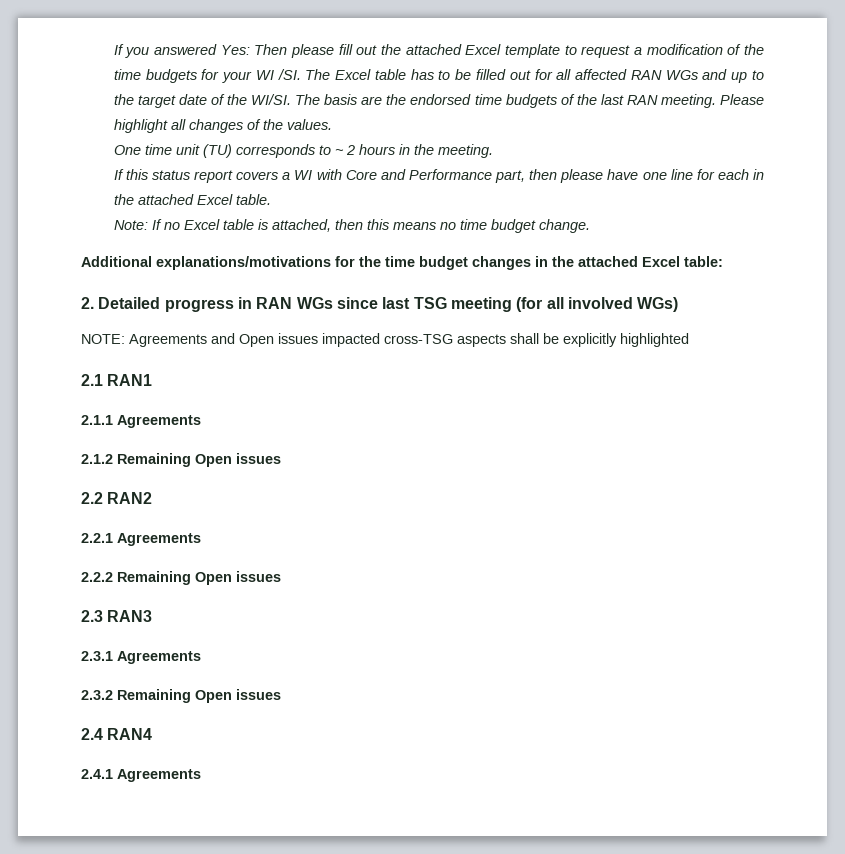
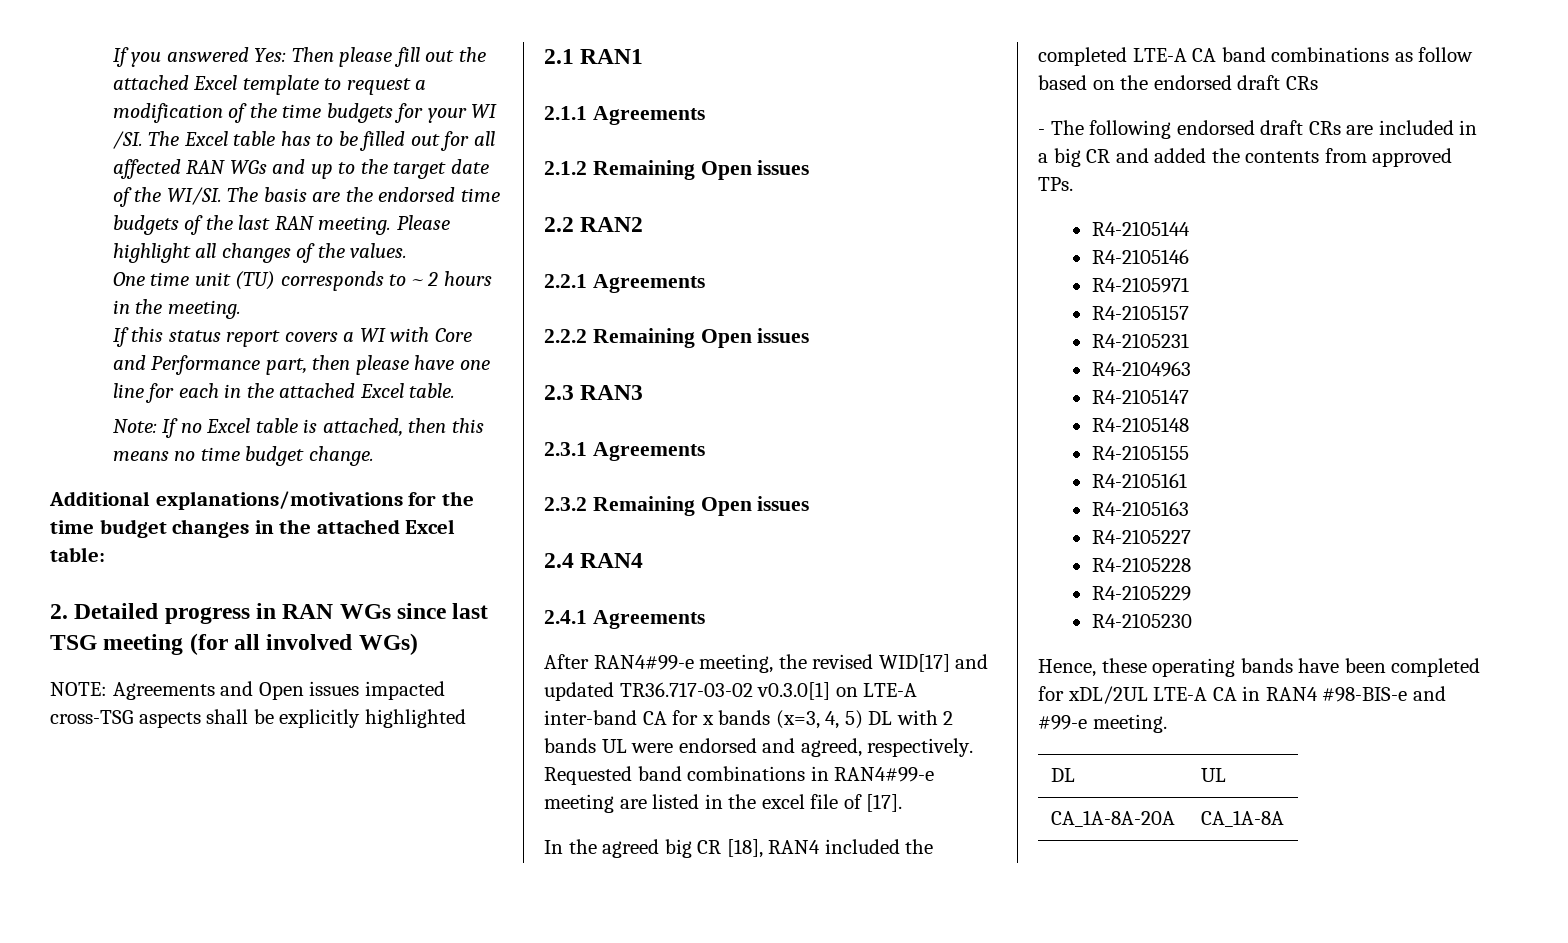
+ After RAN4#99-e meeting, the revised WID[17] and updated TR36.717-03-02 v0.3.0[1] on LTE-A inter-band CA for x bands (x=3, 4, 5) DL with 2 bands UL were endorsed and agreed, respectively. Requested band combinations in RAN4#99-e meeting are listed in the excel file of [17].
+ In the agreed big CR [18], RAN4 included the completed LTE-A CA band combinations as follow based on the endorsed draft CRs
+ - The following endorsed draft CRs are included in a big CR and added the contents from approved TPs.
+ R4-2105144
+ R4-2105146
+ R4-2105971
+ R4-2105157
+ R4-2105231
+ R4-2104963
+ R4-2105147
+ R4-2105148
+ R4-2105155
+ R4-2105161
+ R4-2105163
+ R4-2105227
+ R4-2105228
+ R4-2105229
+ R4-2105230
+ Hence, these operating bands have been completed for xDL/2UL LTE-A CA in RAN4 #98-BIS-e and #99-e meeting.
+ DL | UL
+ CA_1A-8A-20A | CA_1A-8A

